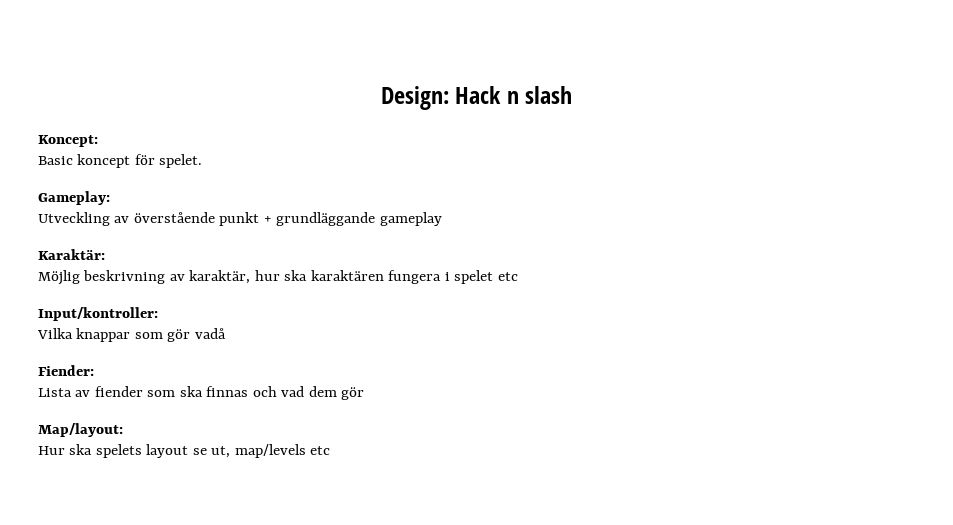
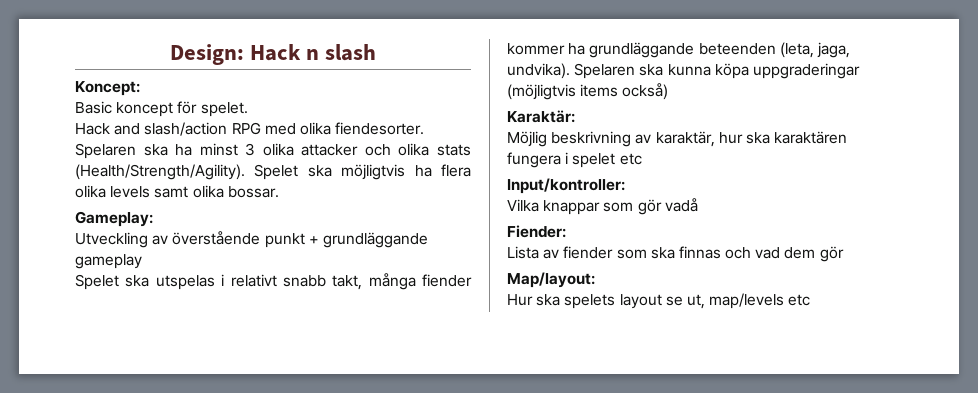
+ Hack and slash/action RPG med olika fiendesorter. Spelaren ska ha minst 3 olika attacker och olika stats (Health/Strength/Agility). Spelet ska möjligtvis ha flera olika levels samt olika bossar.
+ Spelet ska utspelas i relativt snabb takt, många fiender kommer ha grundläggande beteenden (leta, jaga, undvika). Spelaren ska kunna köpa uppgraderingar (möjligtvis items också)

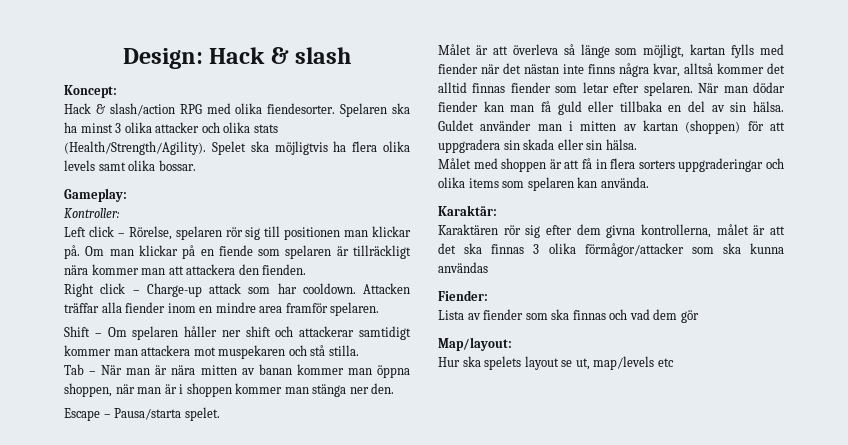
- Design: Hack n slash
+ Design: Hack & slash
- Basic koncept för spelet.
- Hack and slash/action RPG med olika fiendesorter.
+ Hack & slash/action RPG med olika fiendesorter.
- Utveckling av överstående punkt + grundläggande gameplay
- Spelet ska utspelas i relativt snabb takt, många fiender kommer ha grundläggande beteenden (leta, jaga, undvika). Spelaren ska kunna köpa uppgraderingar (möjligtvis items också)
+ Kontroller:
+ Left click – Rörelse, spelaren rör sig till positionen man klickar på. Om man klickar på en fiende som spelaren är tillräckligt nära kommer man att attackera den fienden.
+ Right click – Charge-up attack som har cooldown. Attacken träffar alla fiender inom en mindre area framför spelaren.
+ Shift – Om spelaren håller ner shift och attackerar samtidigt kommer man attackera mot muspekaren och stå stilla.
+ Tab – När man är nära mitten av banan kommer man öppna shoppen, när man är i shoppen kommer man stänga ner den.
+ Escape – Pausa/starta spelet.
+ Målet är att överleva så länge som möjligt, kartan fylls med fiender när det nästan inte finns några kvar, alltså kommer det alltid finnas fiender som letar efter spelaren. När man dödar fiender kan man få guld eller tillbaka en del av sin hälsa. Guldet använder man i mitten av kartan (shoppen) för att uppgradera sin skada eller sin hälsa.
+ Målet med shoppen är att få in flera sorters uppgraderingar och olika items som spelaren kan använda.
  Karaktär:
- Möjlig beskrivning av karaktär, hur ska karaktären fungera i spelet etc
- Input/kontroller:
- Vilka knappar som gör vadå
+ Karaktären rör sig efter dem givna kontrollerna, målet är att det ska finnas 3 olika förmågor/attacker som ska kunna användas

